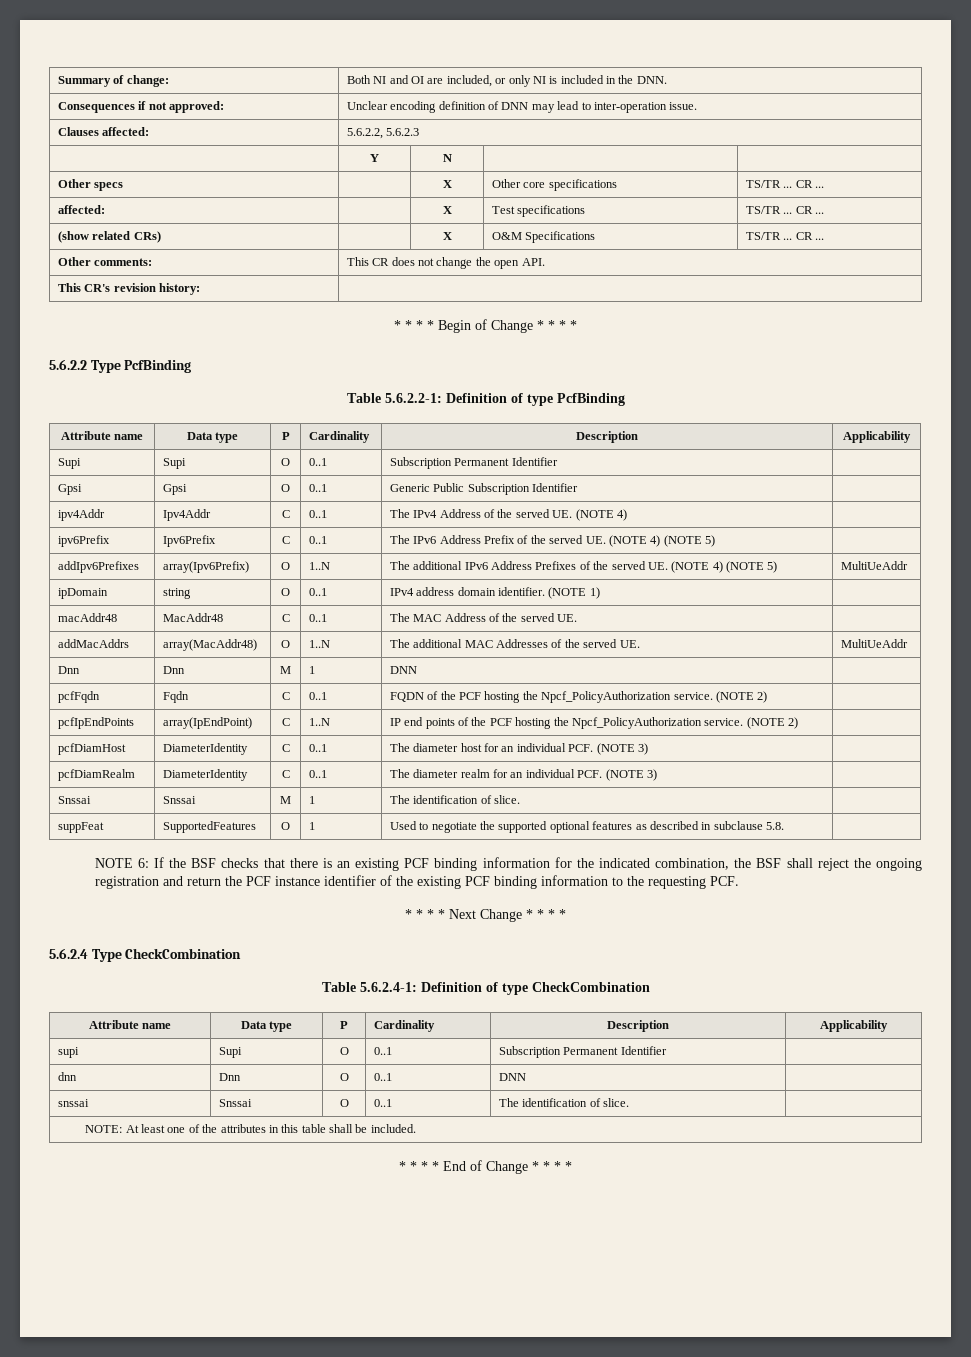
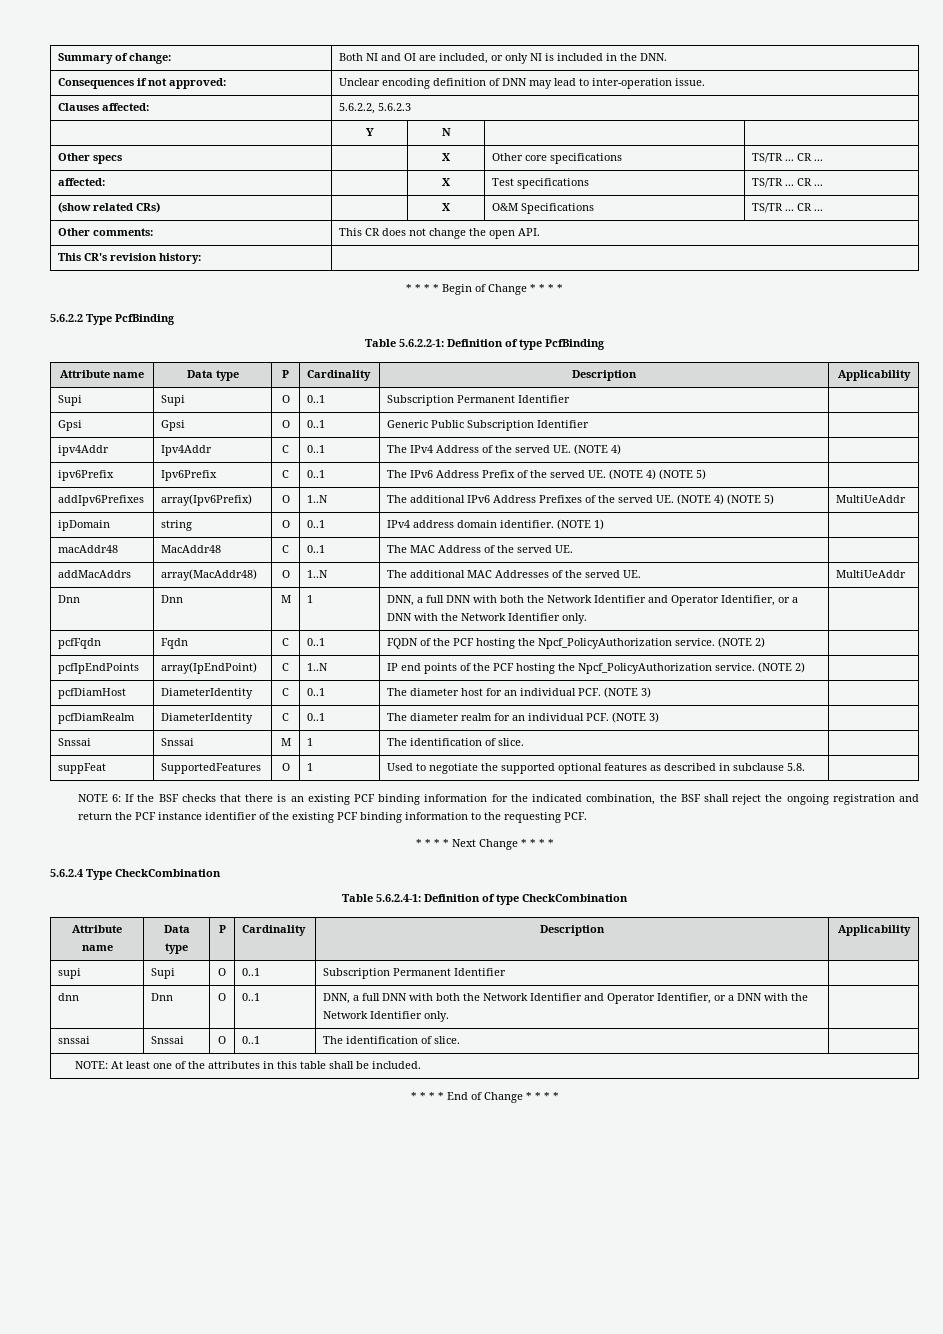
- Dnn | Dnn | M | 1 | DNN |
+ Dnn | Dnn | M | 1 | DNN, a full DNN with both the Network Identifier and Operator Identifier, or a DNN with the Network Identifier only. |
- dnn | Dnn | O | 0..1 | DNN |
+ dnn | Dnn | O | 0..1 | DNN, a full DNN with both the Network Identifier and Operator Identifier, or a DNN with the Network Identifier only. |

